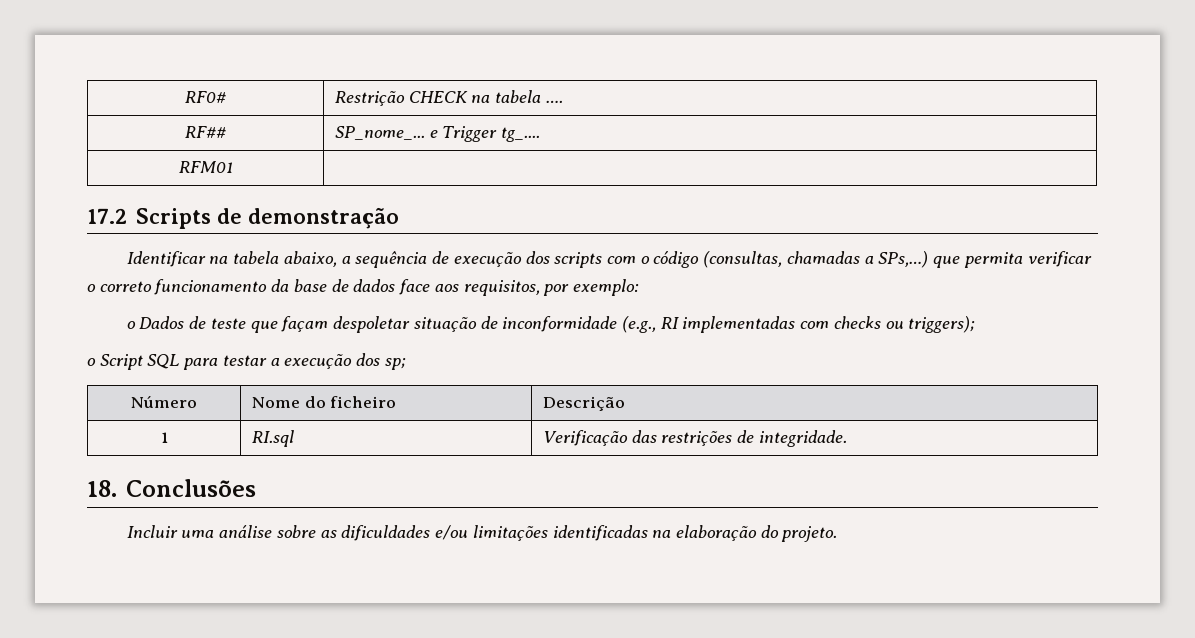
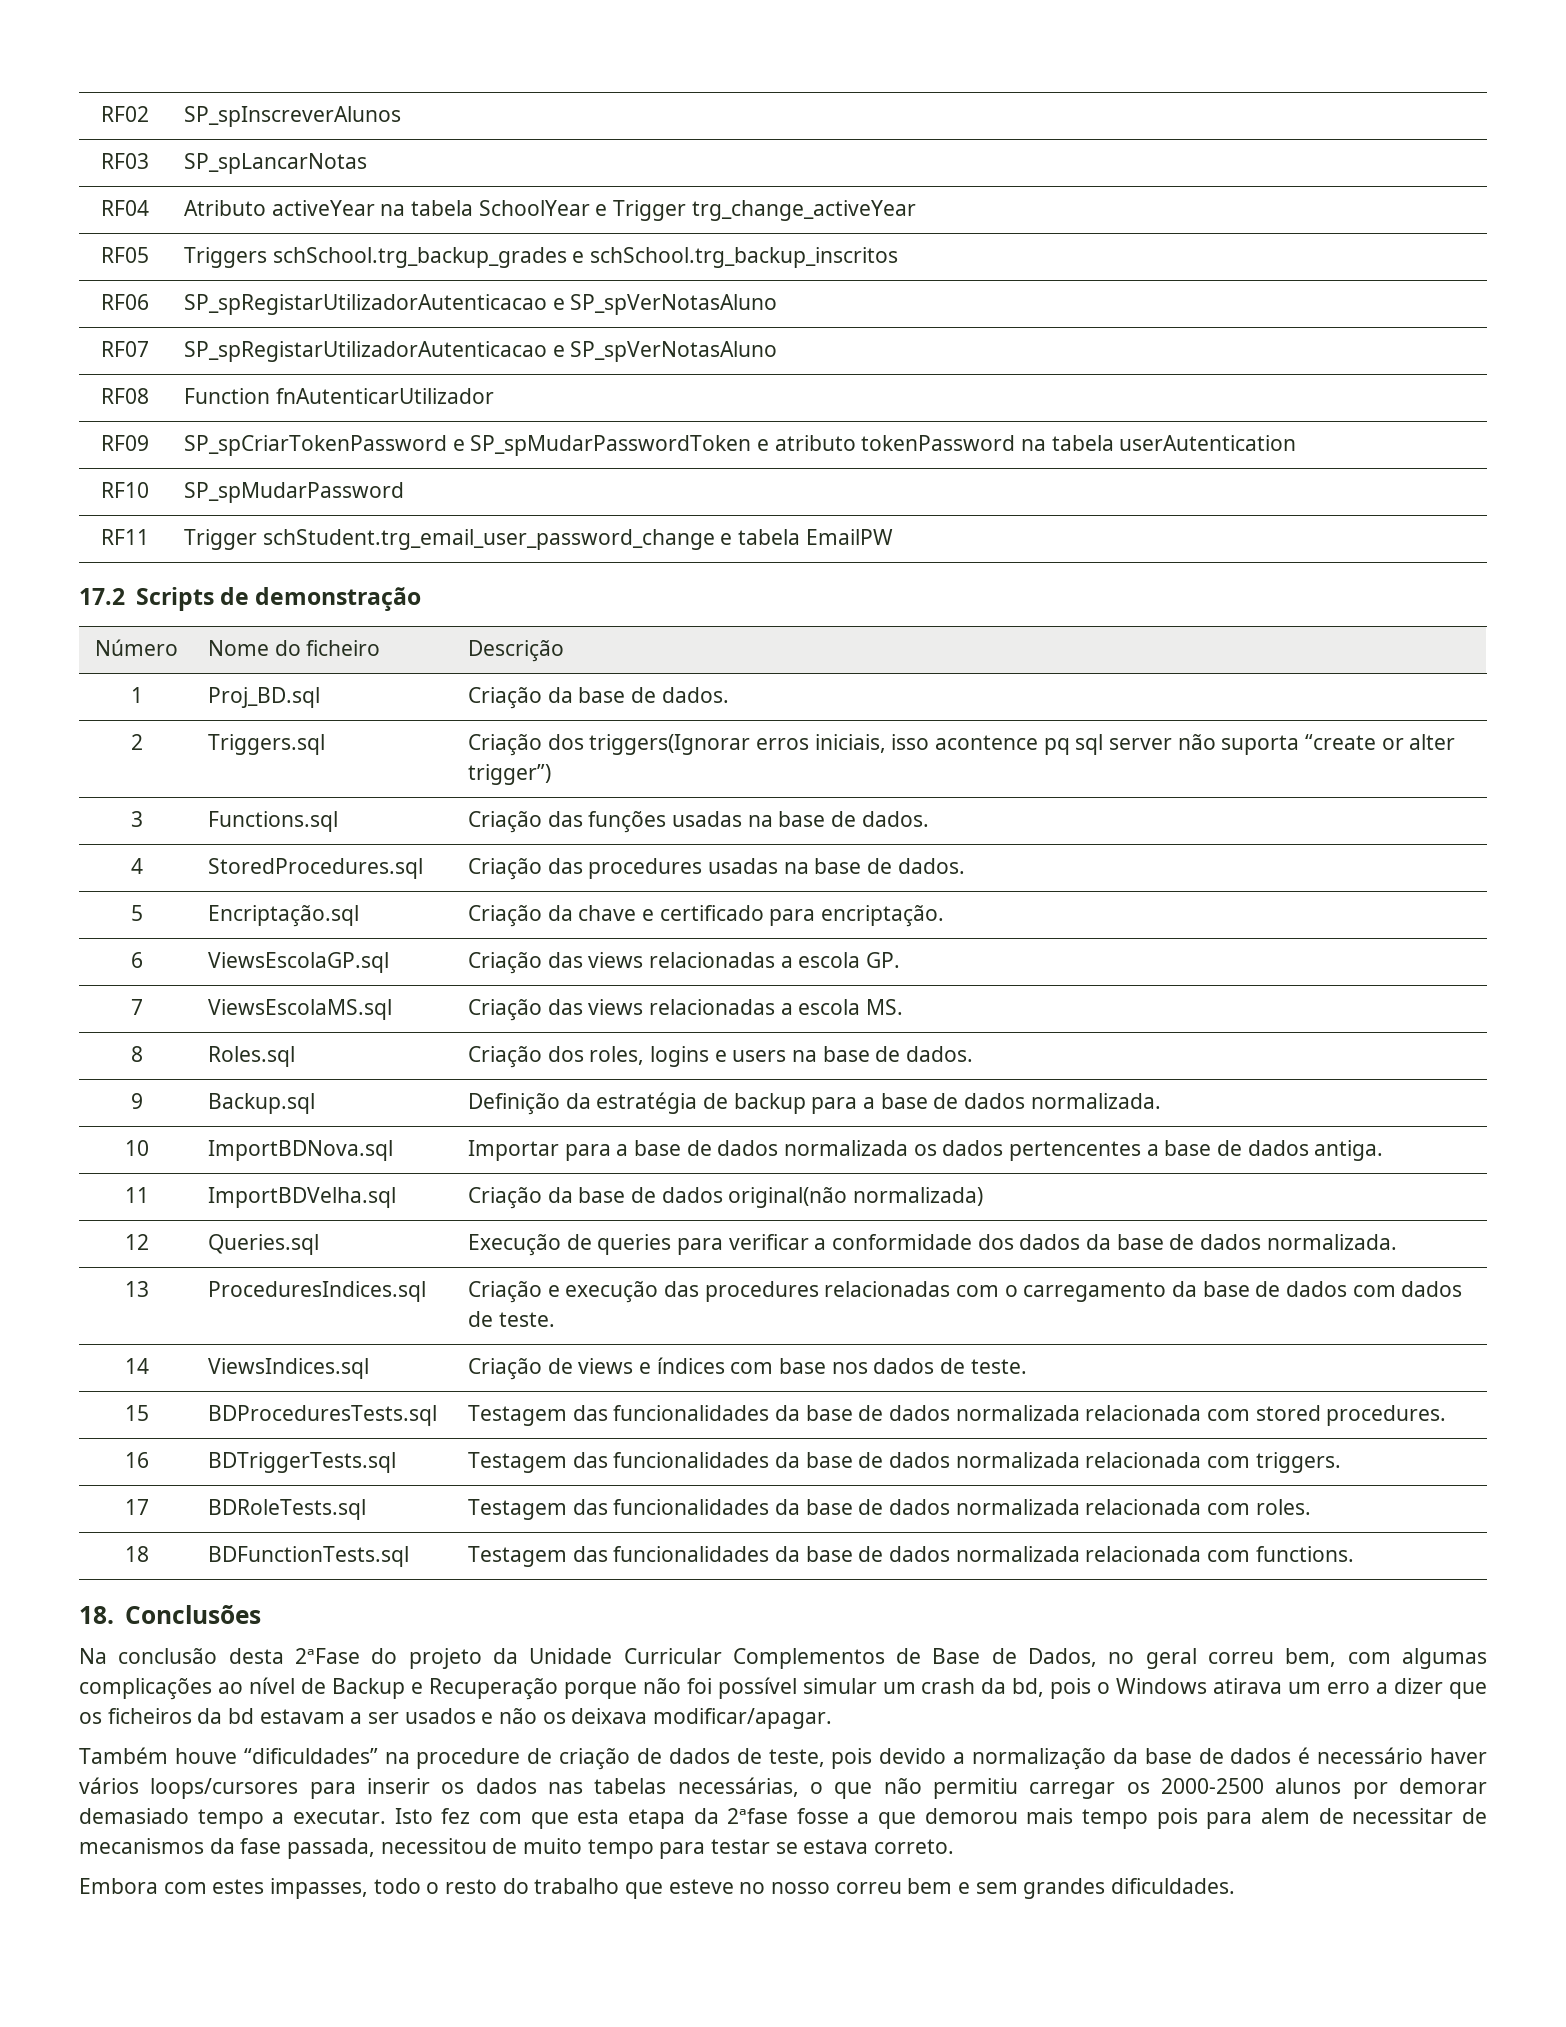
- RF0# | Restrição CHECK na tabela ….
- RF## | SP_nome_... e Trigger tg_....
- RFM01 |
+ RF02 | SP_spInscreverAlunos
+ RF03 | SP_spLancarNotas
+ RF04 | Atributo activeYear na tabela SchoolYear e Trigger trg_change_activeYear
+ RF05 | Triggers schSchool.trg_backup_grades e schSchool.trg_backup_inscritos
+ RF06 | SP_spRegistarUtilizadorAutenticacao e SP_spVerNotasAluno
+ RF07 | SP_spRegistarUtilizadorAutenticacao e SP_spVerNotasAluno
+ RF08 | Function fnAutenticarUtilizador
+ RF09 | SP_spCriarTokenPassword e SP_spMudarPasswordToken e atributo tokenPassword na tabela userAutentication
+ RF10 | SP_spMudarPassword
+ RF11 | Trigger schStudent.trg_email_user_password_change e tabela EmailPW
  17.2 Scripts de demonstração
- Identificar na tabela abaixo, a sequência de execução dos scripts com o código (consultas, chamadas a SPs,…) que permita verificar o correto funcionamento da base de dados face aos requisitos, por exemplo:
- o Dados de teste que façam despoletar situação de inconformidade (e.g., RI implementadas com checks ou triggers);
- o Script SQL para testar a execução dos sp;
- 1 | RI.sql | Verificação das restrições de integridade.
+ 1 | Proj_BD.sql | Criação da base de dados.
+ 2 | Triggers.sql | Criação dos triggers(Ignorar erros iniciais, isso acontence pq sql server não suporta “create or alter trigger”)
+ 3 | Functions.sql | Criação das funções usadas na base de dados.
+ 4 | StoredProcedures.sql | Criação das procedures usadas na base de dados.
+ 5 | Encriptação.sql | Criação da chave e certificado para encriptação.
+ 6 | ViewsEscolaGP.sql | Criação das views relacionadas a escola GP.
+ 7 | ViewsEscolaMS.sql | Criação das views relacionadas a escola MS.
+ 8 | Roles.sql | Criação dos roles, logins e users na base de dados.
+ 9 | Backup.sql | Definição da estratégia de backup para a base de dados normalizada.
+ 10 | ImportBDNova.sql | Importar para a base de dados normalizada os dados pertencentes a base de dados antiga.
+ 11 | ImportBDVelha.sql | Criação da base de dados original(não normalizada)
+ 12 | Queries.sql | Execução de queries para verificar a conformidade dos dados da base de dados normalizada.
+ 13 | ProceduresIndices.sql | Criação e execução das procedures relacionadas com o carregamento da base de dados com dados de teste.
+ 14 | ViewsIndices.sql | Criação de views e índices com base nos dados de teste.
+ 15 | BDProceduresTests.sql | Testagem das funcionalidades da base de dados normalizada relacionada com stored procedures.
+ 16 | BDTriggerTests.sql | Testagem das funcionalidades da base de dados normalizada relacionada com triggers.
+ 17 | BDRoleTests.sql | Testagem das funcionalidades da base de dados normalizada relacionada com roles.
+ 18 | BDFunctionTests.sql | Testagem das funcionalidades da base de dados normalizada relacionada com functions.
  18. Conclusões
- Incluir uma análise sobre as dificuldades e/ou limitações identificadas na elaboração do projeto.
+ Na conclusão desta 2ªFase do projeto da Unidade Curricular Complementos de Base de Dados, no geral correu bem, com algumas complicações ao nível de Backup e Recuperação porque não foi possível simular um crash da bd, pois o Windows atirava um erro a dizer que os ficheiros da bd estavam a ser usados e não os deixava modificar/apagar.
+ Também houve “dificuldades” na procedure de criação de dados de teste, pois devido a normalização da base de dados é necessário haver vários loops/cursores para inserir os dados nas tabelas necessárias, o que não permitiu carregar os 2000-2500 alunos por demorar demasiado tempo a executar. Isto fez com que esta etapa da 2ªfase fosse a que demorou mais tempo pois para alem de necessitar de mecanismos da fase passada, necessitou de muito tempo para testar se estava correto.
+ Embora com estes impasses, todo o resto do trabalho que esteve no nosso correu bem e sem grandes dificuldades.

